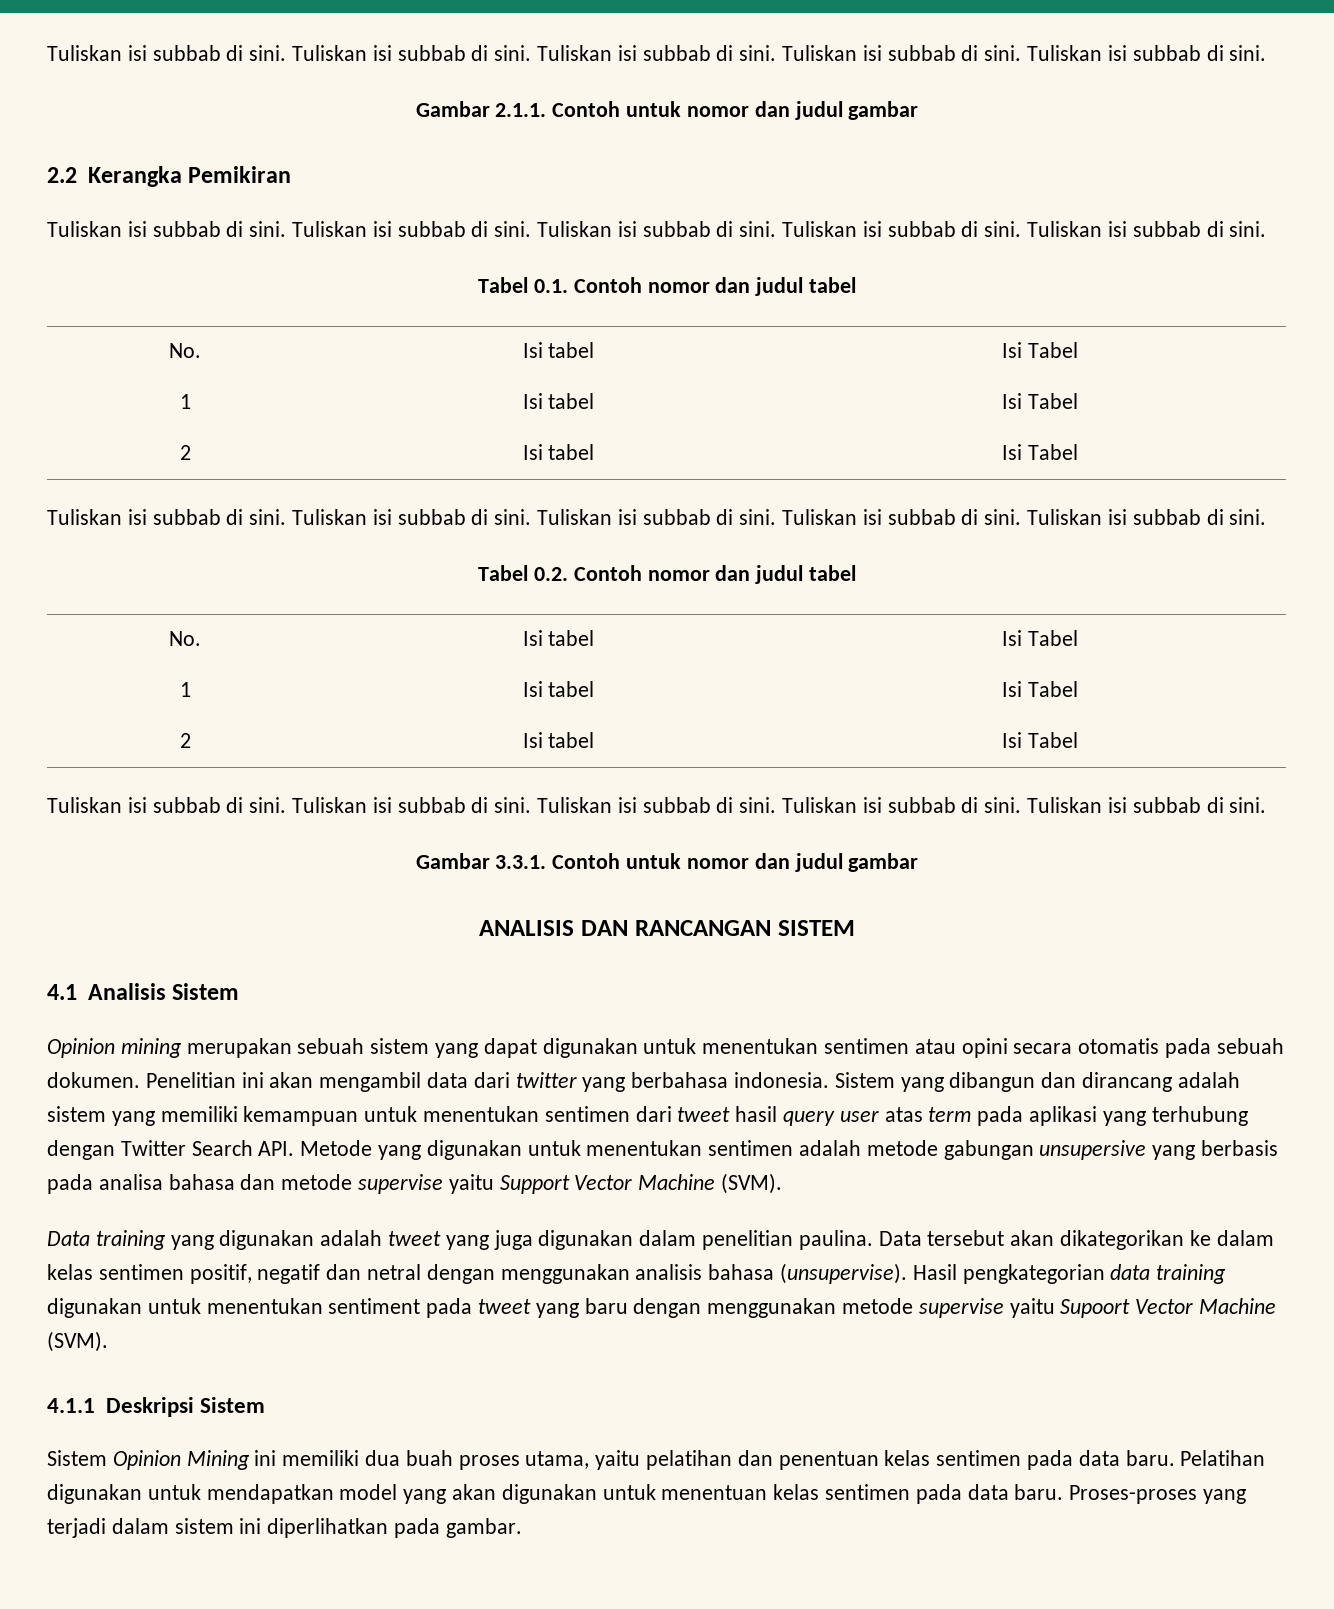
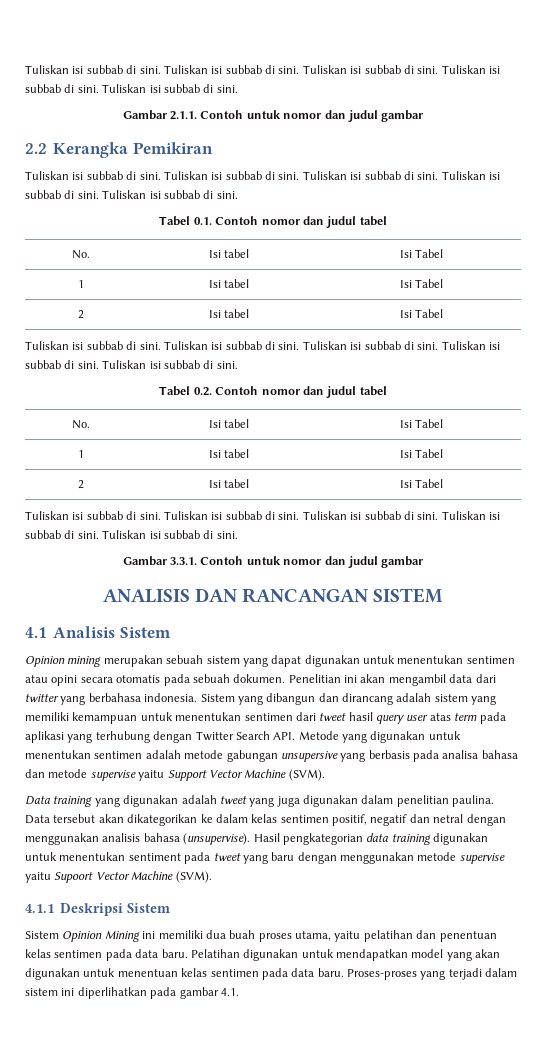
- Proses-proses yang terjadi dalam sistem ini diperlihatkan pada gambar.
+ Proses-proses yang terjadi dalam sistem ini diperlihatkan pada gambar 4.1.

